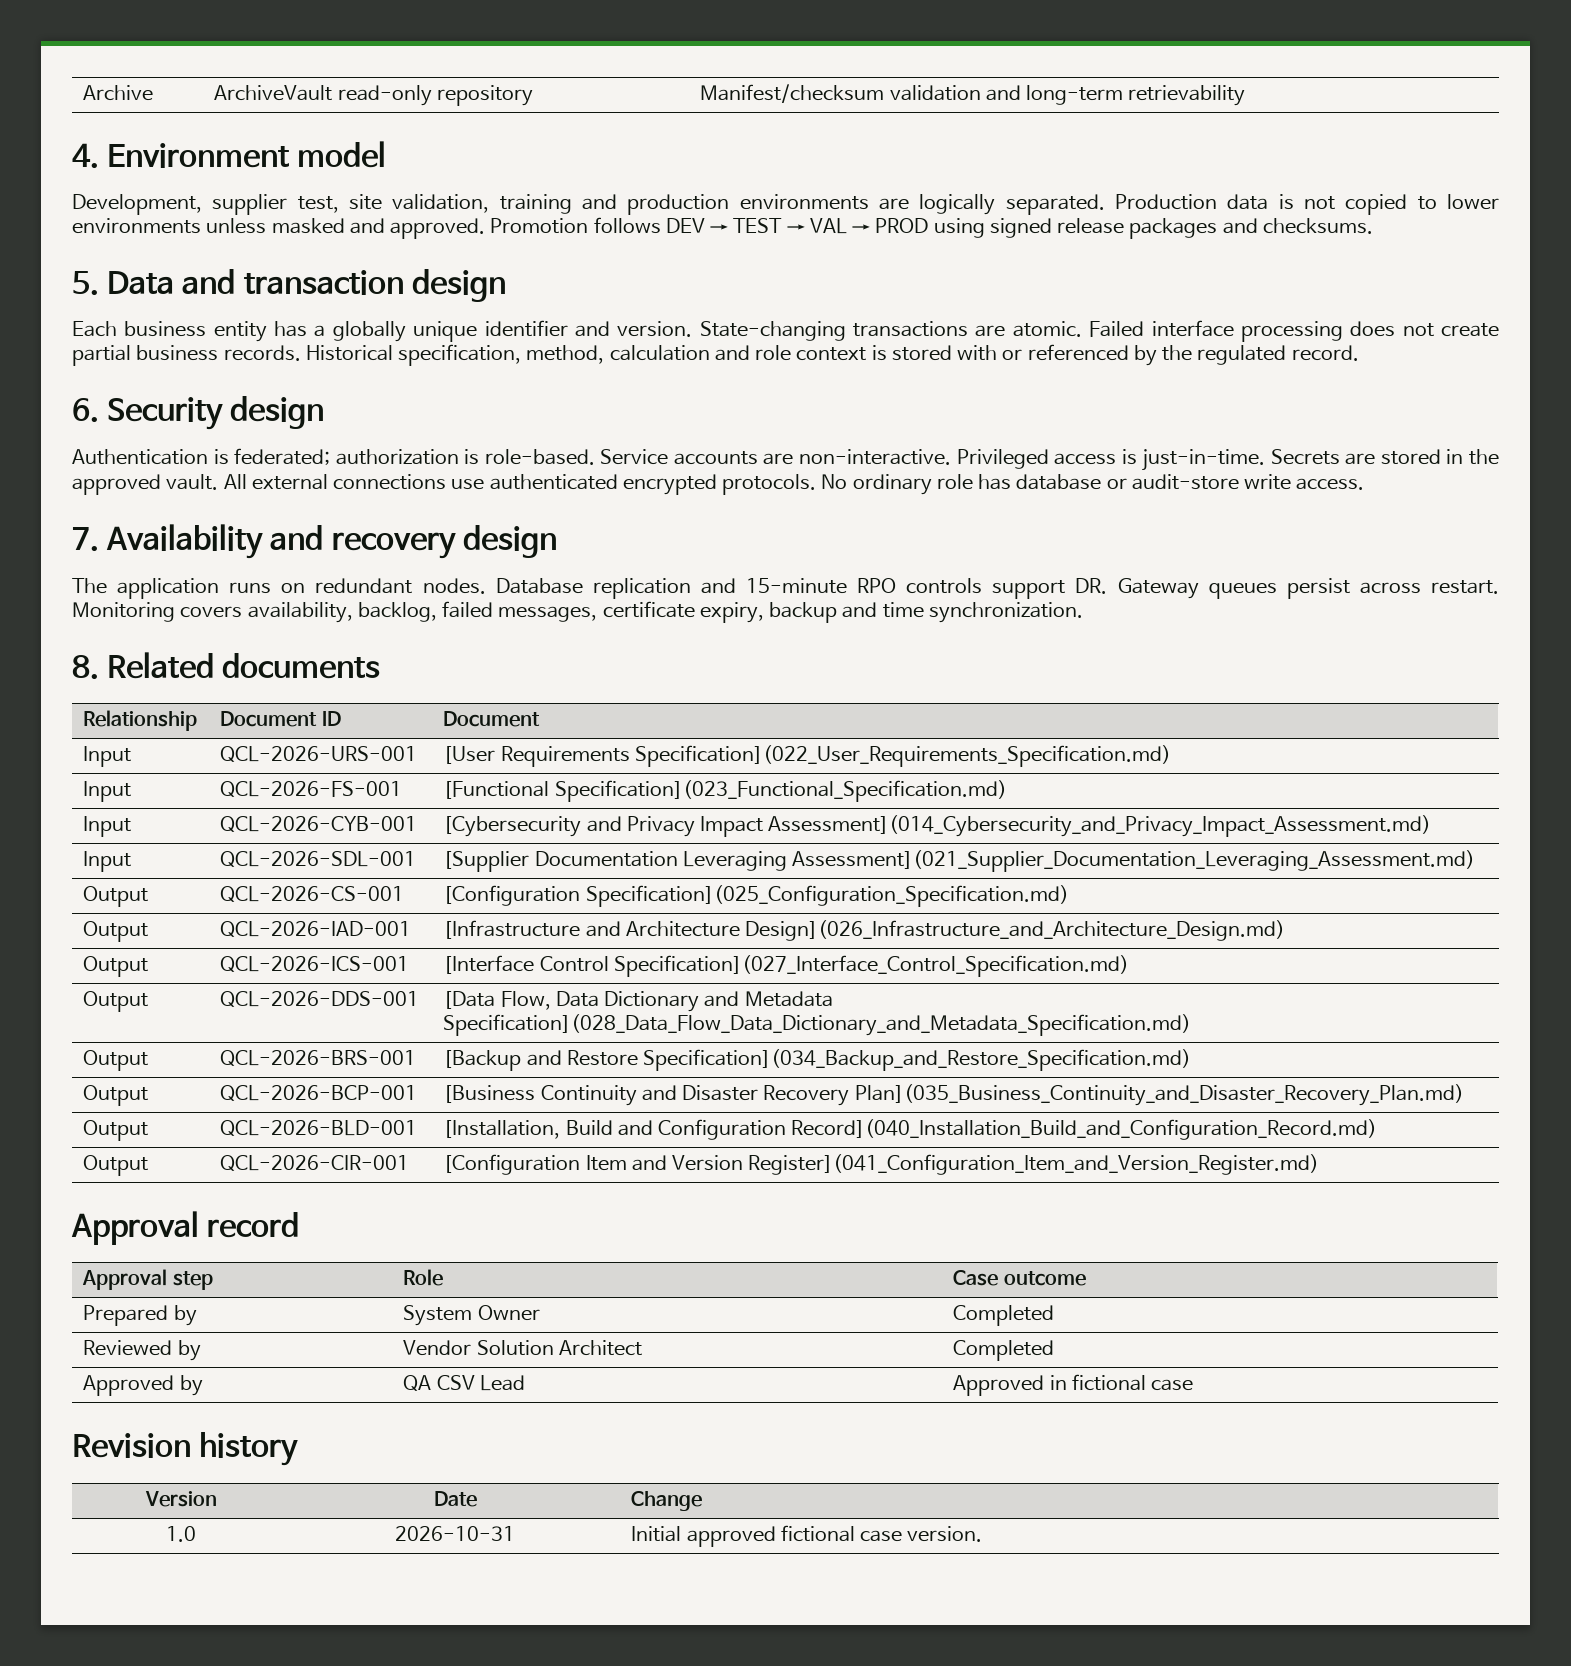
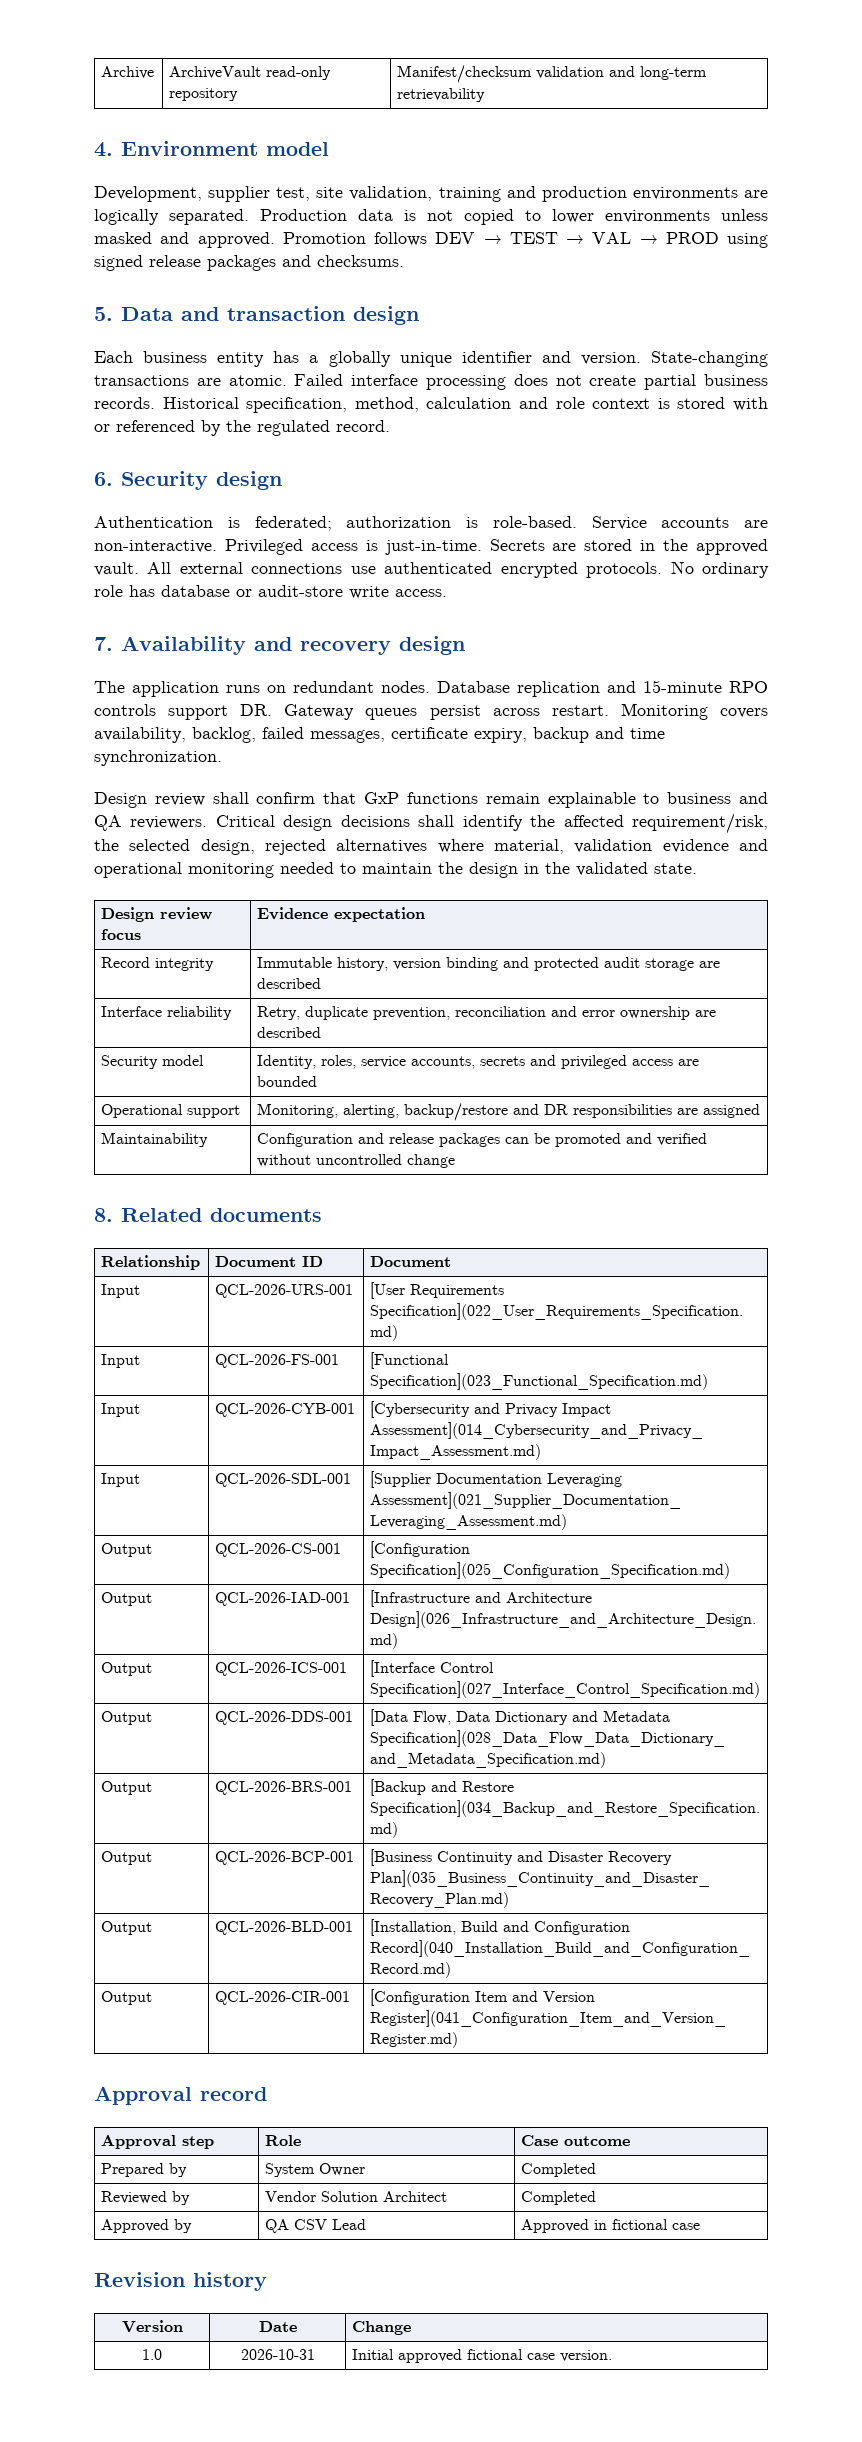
+ Design review shall confirm that GxP functions remain explainable to business and QA reviewers. Critical design decisions shall identify the affected requirement/risk, the selected design, rejected alternatives where material, validation evidence and operational monitoring needed to maintain the design in the validated state.
+ Design review focus | Evidence expectation
+ Record integrity | Immutable history, version binding and protected audit storage are described
+ Interface reliability | Retry, duplicate prevention, reconciliation and error ownership are described
+ Security model | Identity, roles, service accounts, secrets and privileged access are bounded
+ Operational support | Monitoring, alerting, backup/restore and DR responsibilities are assigned
+ Maintainability | Configuration and release packages can be promoted and verified without uncontrolled change

